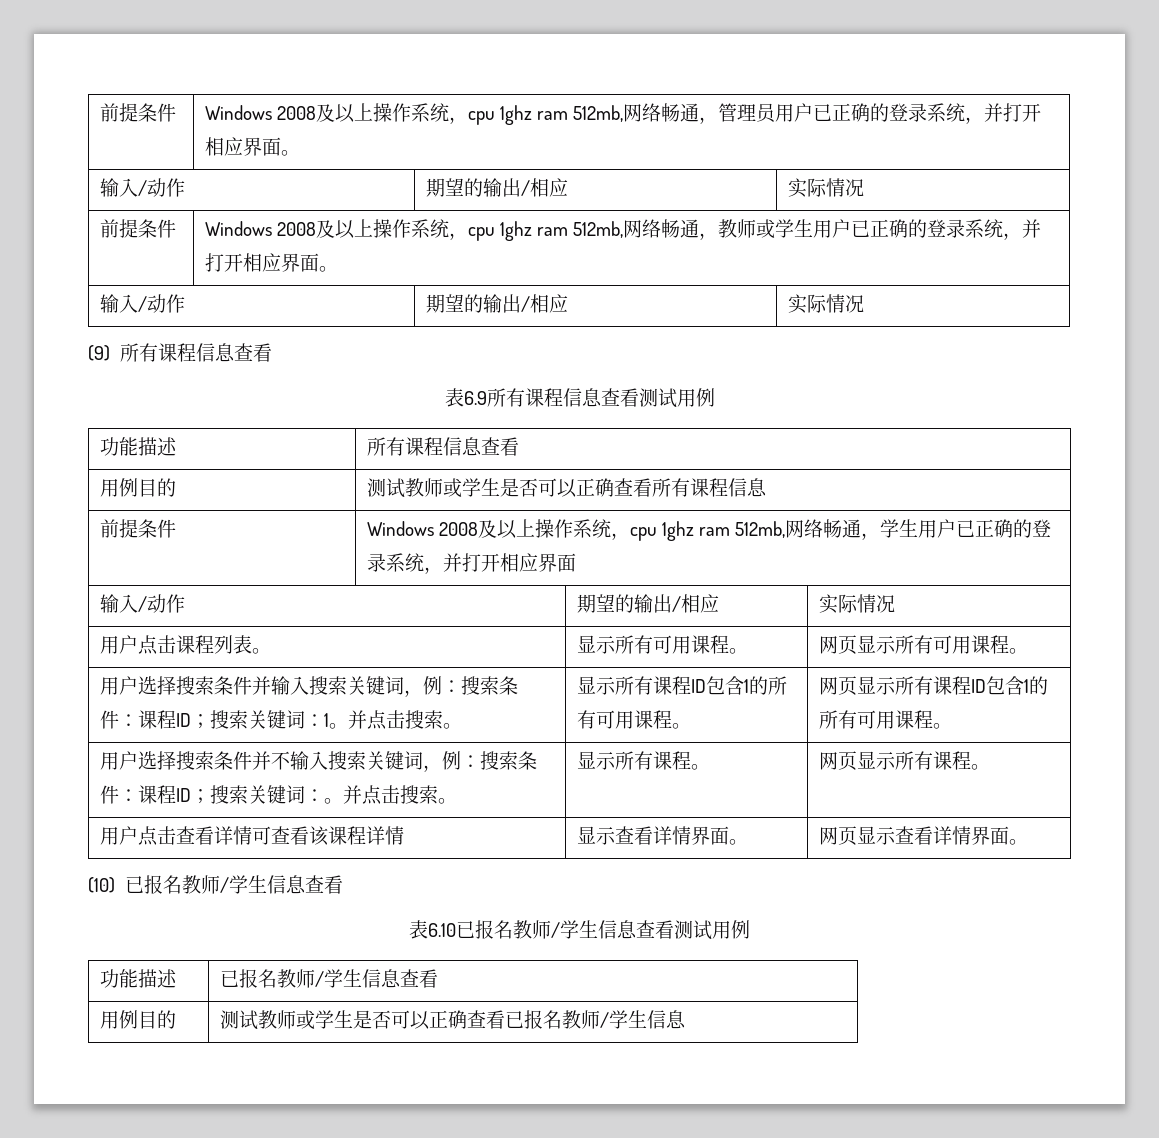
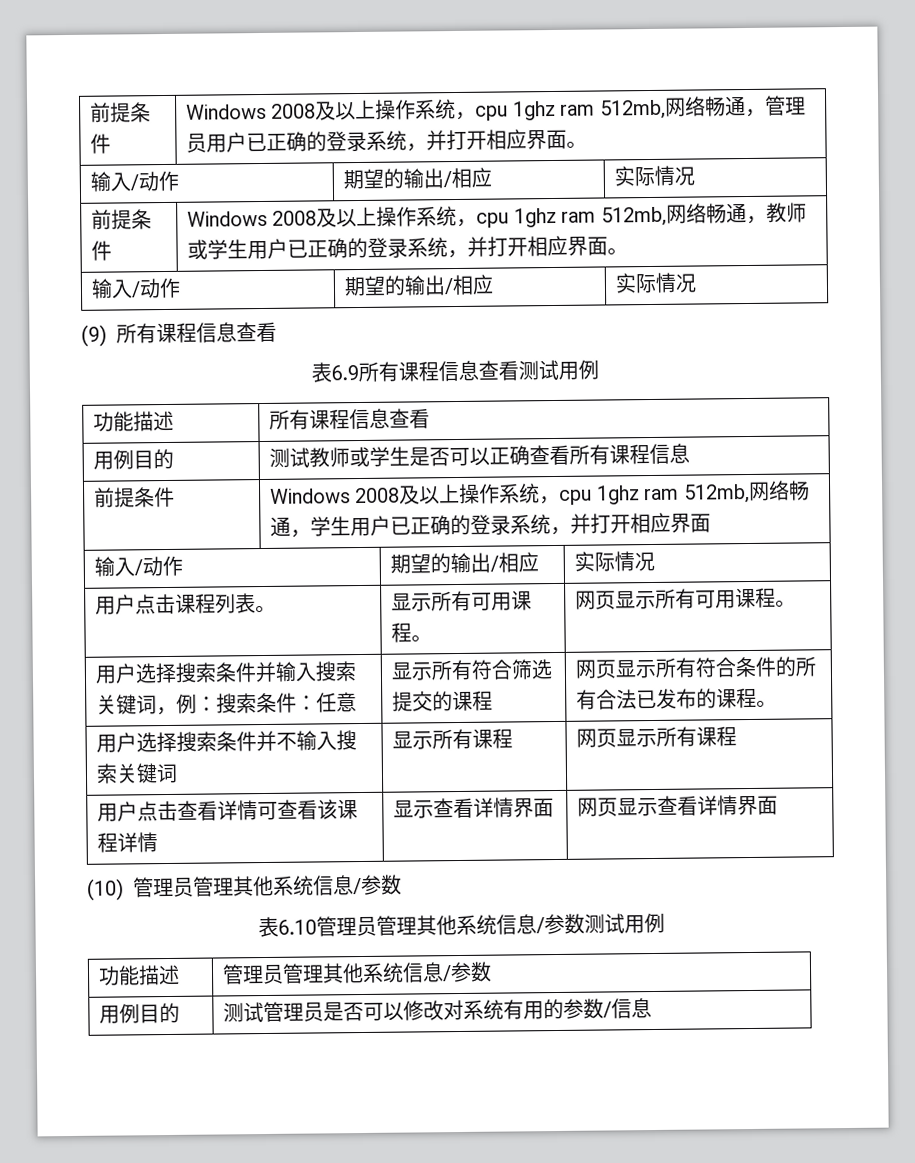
- 用户选择搜索条件并输入搜索关键词，例：搜索条件：课程ID；搜索关键词：1。并点击搜索。 | 显示所有课程ID包含1的所有可用课程。 | 网页显示所有课程ID包含1的所有可用课程。
+ 用户选择搜索条件并输入搜索关键词，例：搜索条件：任意 | 显示所有符合筛选提交的课程 | 网页显示所有符合条件的所有合法已发布的课程。
- 用户选择搜索条件并不输入搜索关键词，例：搜索条件：课程ID；搜索关键词：。并点击搜索。 | 显示所有课程。 | 网页显示所有课程。
+ 用户选择搜索条件并不输入搜索关键词 | 显示所有课程 | 网页显示所有课程
- 用户点击查看详情可查看该课程详情 | 显示查看详情界面。 | 网页显示查看详情界面。
+ 用户点击查看详情可查看该课程详情 | 显示查看详情界面 | 网页显示查看详情界面
- (10)已报名教师/学生信息查看
- 表6.10已报名教师/学生信息查看测试用例
- 功能描述 | 已报名教师/学生信息查看
- 用例目的 | 测试教师或学生是否可以正确查看已报名教师/学生信息
+ (10)管理员管理其他系统信息/参数
+ 表6.10管理员管理其他系统信息/参数测试用例
+ 功能描述 | 管理员管理其他系统信息/参数
+ 用例目的 | 测试管理员是否可以修改对系统有用的参数/信息

